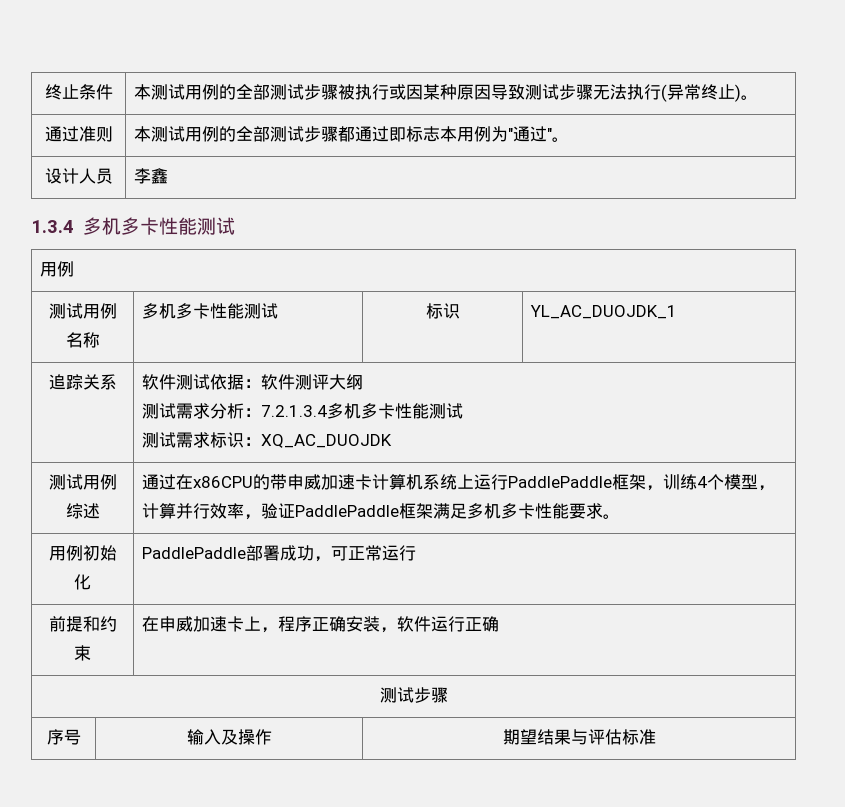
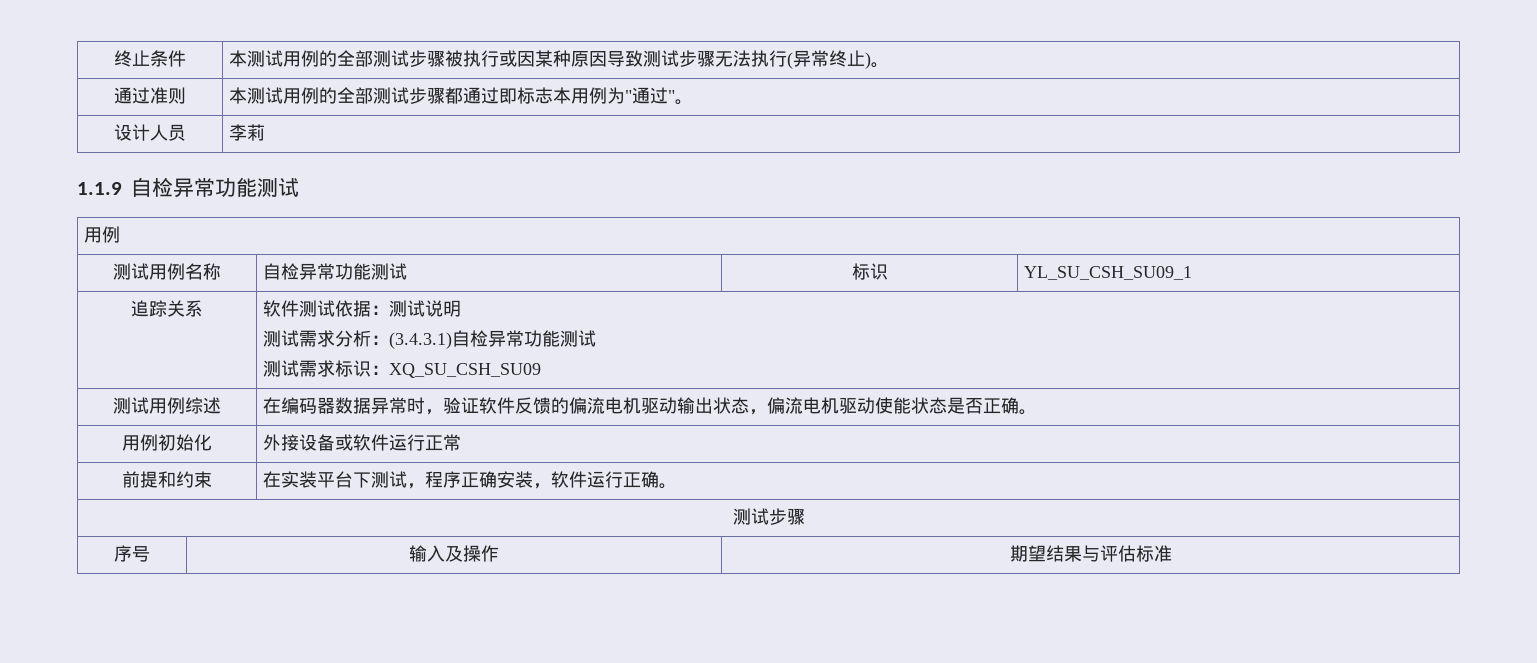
- 设计人员 | 李鑫
- 1.3.4多机多卡性能测试
+ 设计人员 | 李莉
+ 1.1.9自检异常功能测试
- 测试用例名称 | 多机多卡性能测试 | 标识 | YL_AC_DUOJDK_1
+ 测试用例名称 | 自检异常功能测试 | 标识 | YL_SU_CSH_SU09_1
- 追踪关系 | 软件测试依据：软件测评大纲
- 测试需求分析：7.2.1.3.4多机多卡性能测试
- 测试需求标识：XQ_AC_DUOJDK
+ 追踪关系 | 软件测试依据：测试说明
+ 测试需求分析：(3.4.3.1)自检异常功能测试
+ 测试需求标识：XQ_SU_CSH_SU09
- 测试用例综述 | 通过在x86CPU的带申威加速卡计算机系统上运行PaddlePaddle框架，训练4个模型，计算并行效率，验证PaddlePaddle框架满足多机多卡性能要求。
+ 测试用例综述 | 在编码器数据异常时，验证软件反馈的偏流电机驱动输出状态，偏流电机驱动使能状态是否正确。
- 用例初始化 | PaddlePaddle部署成功，可正常运行
+ 用例初始化 | 外接设备或软件运行正常
- 前提和约束 | 在申威加速卡上，程序正确安装，软件运行正确
+ 前提和约束 | 在实装平台下测试，程序正确安装，软件运行正确。

